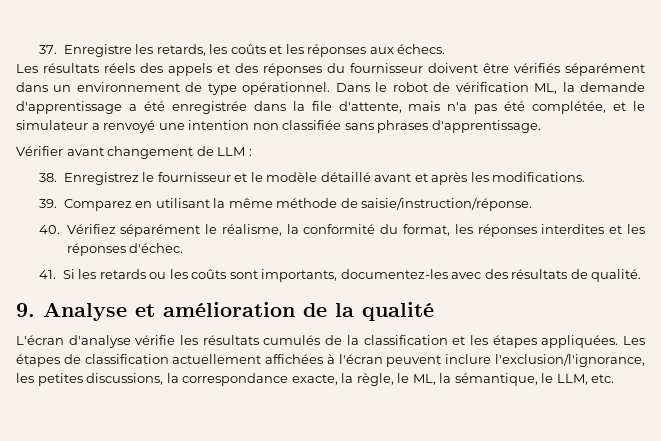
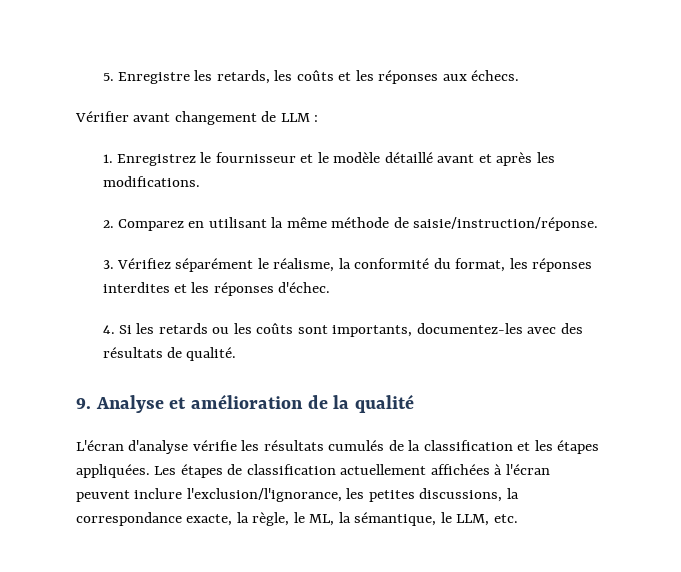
- 37. Enregistre les retards, les coûts et les réponses aux échecs.
+ 5. Enregistre les retards, les coûts et les réponses aux échecs.
- Les résultats réels des appels et des réponses du fournisseur doivent être vérifiés séparément dans un environnement de type opérationnel. Dans le robot de vérification ML, la demande d'apprentissage a été enregistrée dans la file d'attente, mais n'a pas été complétée, et le simulateur a renvoyé une intention non classifiée sans phrases d'apprentissage.
- 38. Enregistrez le fournisseur et le modèle détaillé avant et après les modifications.
+ 1. Enregistrez le fournisseur et le modèle détaillé avant et après les modifications.
- 39. Comparez en utilisant la même méthode de saisie/instruction/réponse.
+ 2. Comparez en utilisant la même méthode de saisie/instruction/réponse.
- 40. Vérifiez séparément le réalisme, la conformité du format, les réponses interdites et les réponses d'échec.
+ 3. Vérifiez séparément le réalisme, la conformité du format, les réponses interdites et les réponses d'échec.
- 41. Si les retards ou les coûts sont importants, documentez-les avec des résultats de qualité.
+ 4. Si les retards ou les coûts sont importants, documentez-les avec des résultats de qualité.

